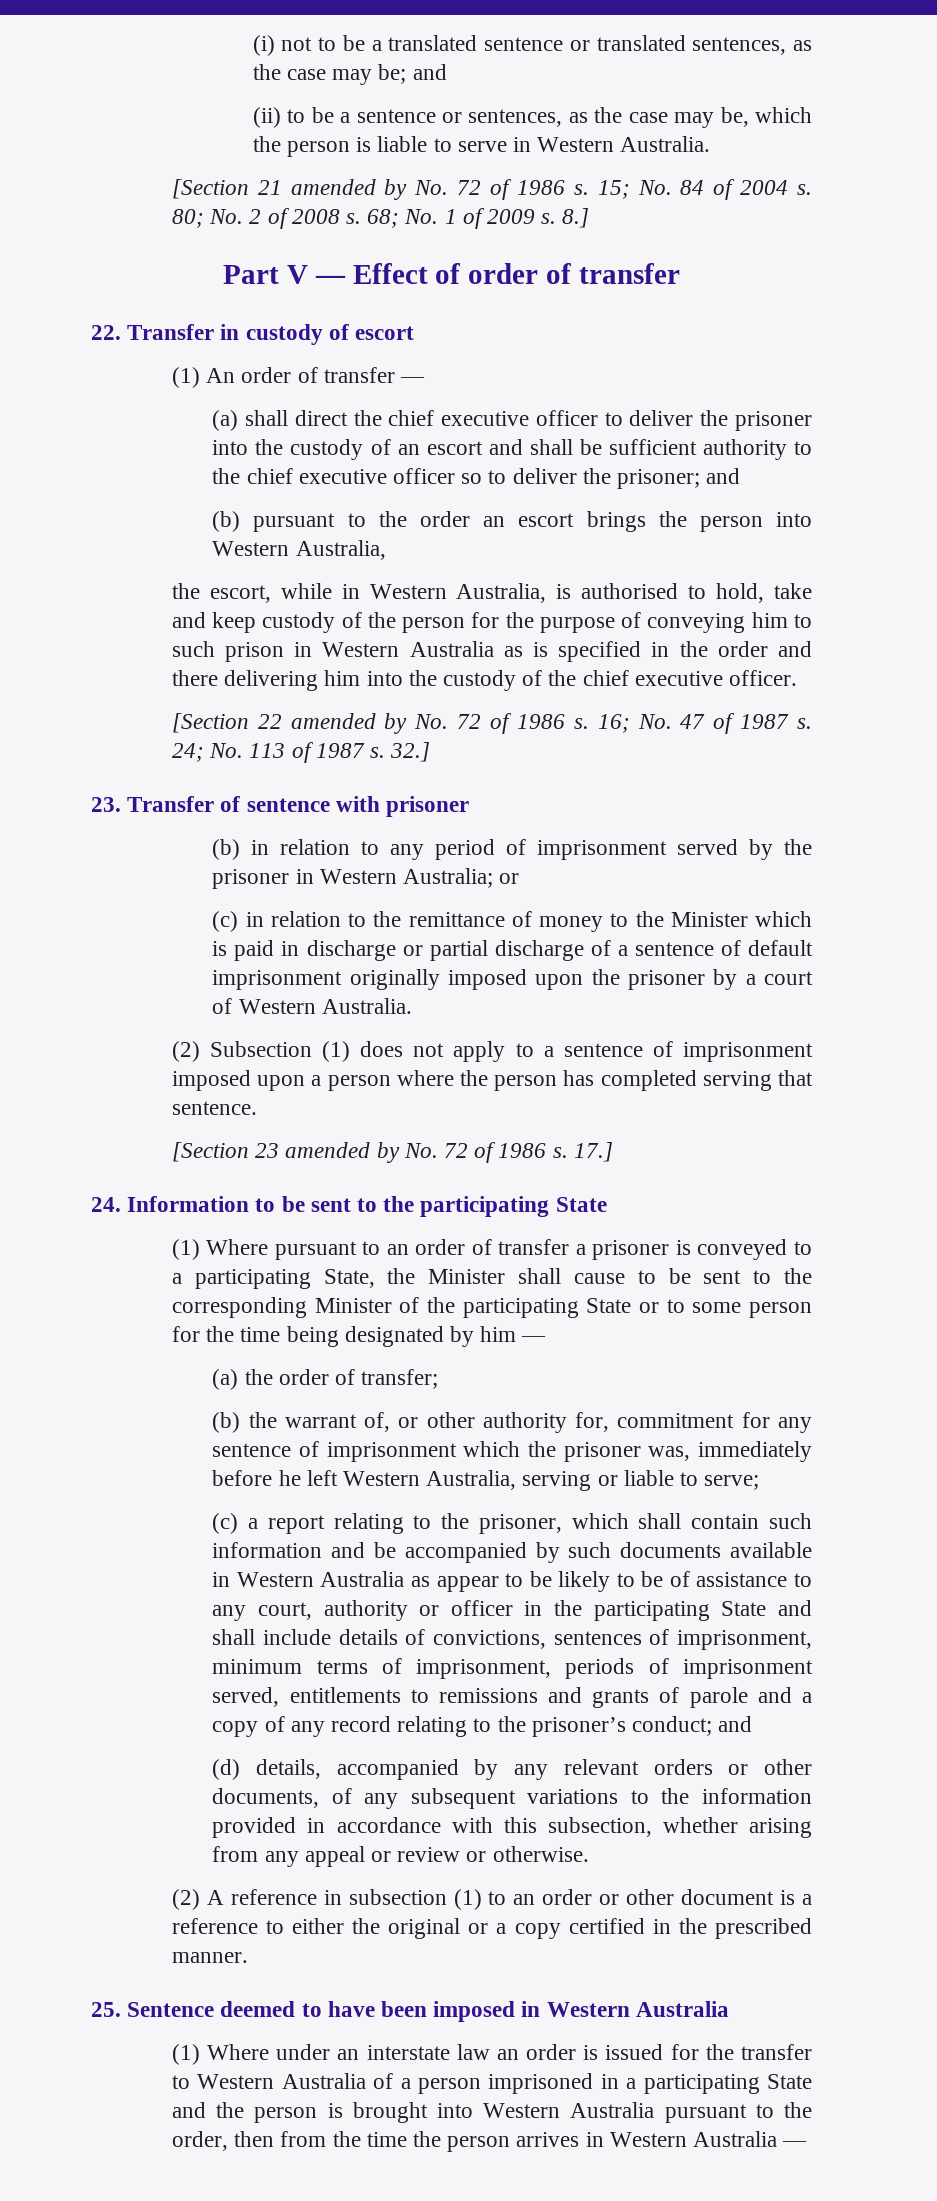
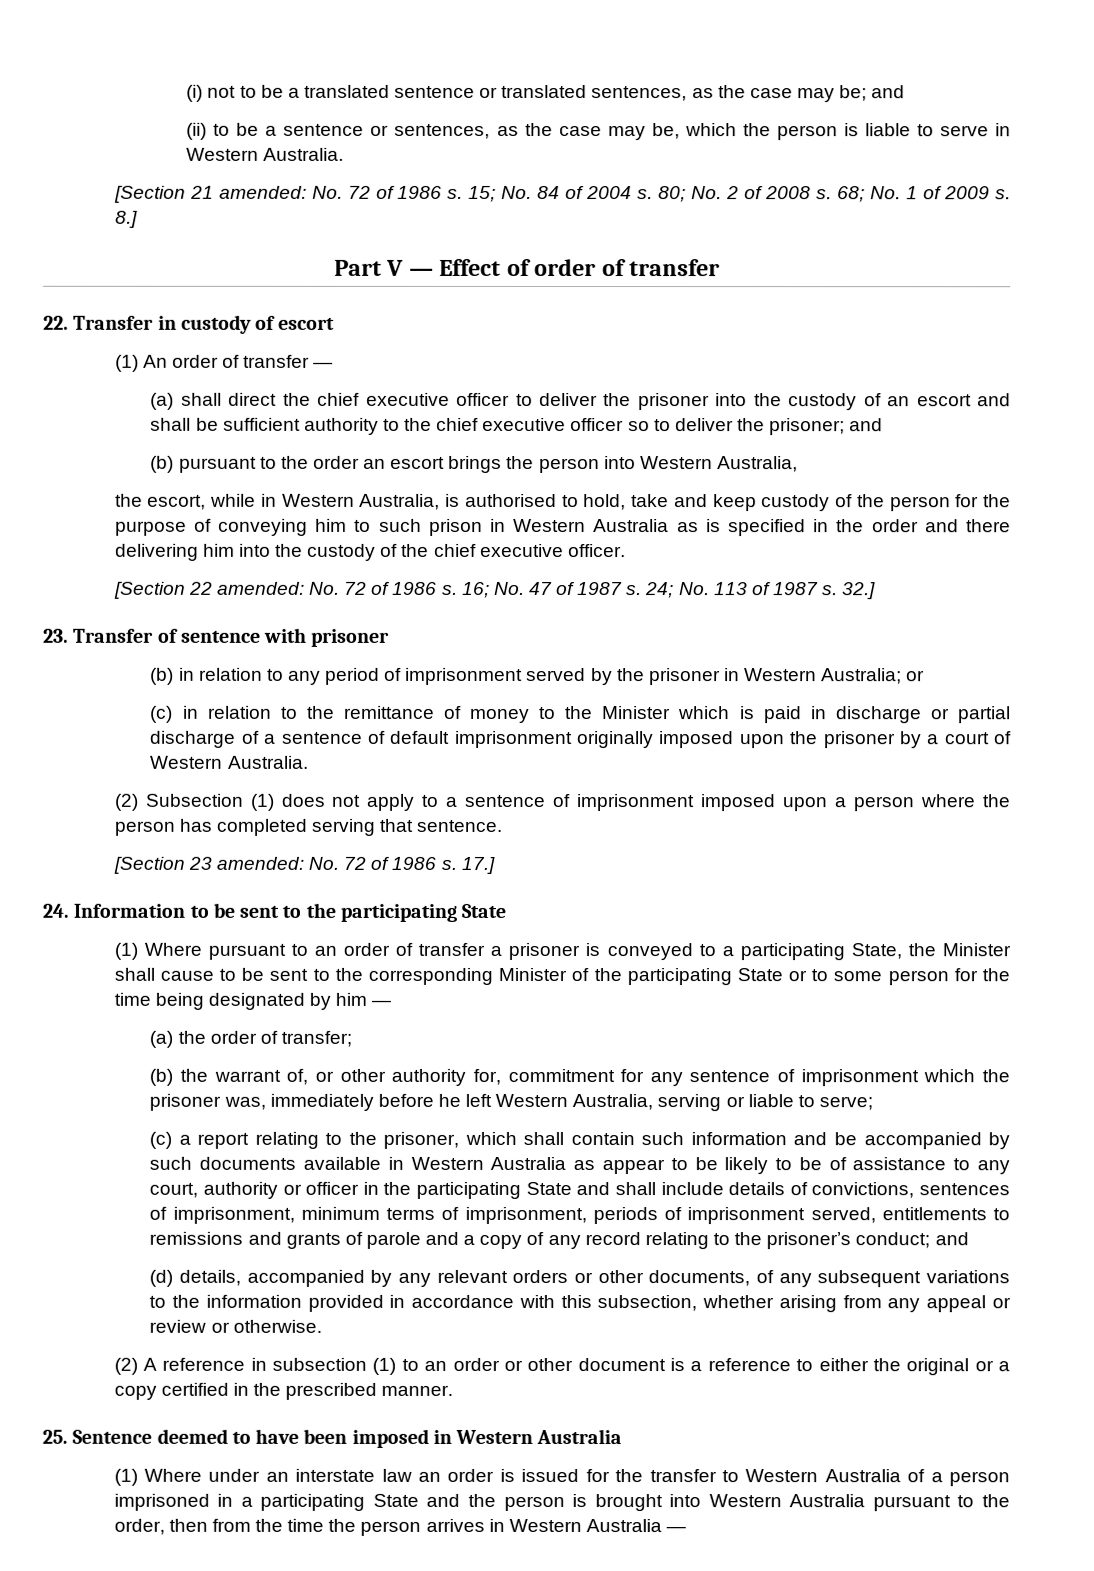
- [Section 21 amended by No. 72 of 1986 s.
+ [Section 21 amended: No. 72 of 1986 s.
- [Section 22 amended by No. 72 of 1986 s.
+ [Section 22 amended: No. 72 of 1986 s.
- [Section 23 amended by No. 72 of 1986 s.
+ [Section 23 amended: No. 72 of 1986 s.

